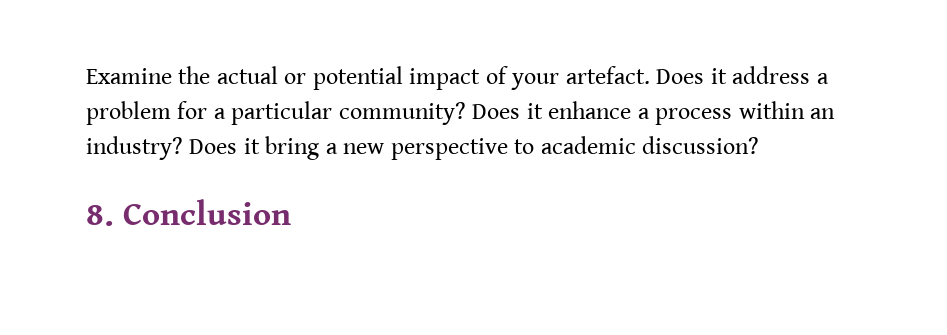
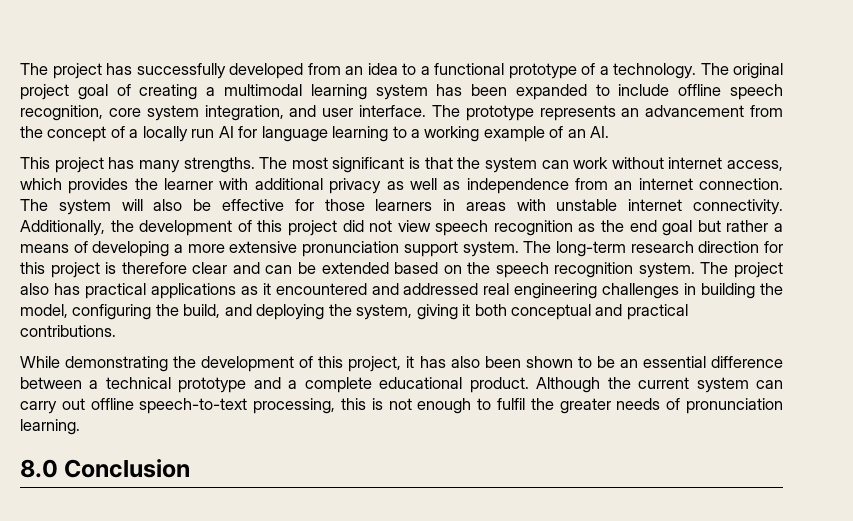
- Examine the actual or potential impact of your artefact. Does it address a problem for a particular community? Does it enhance a process within an industry? Does it bring a new perspective to academic discussion?
- 8. Conclusion
+ The project has successfully developed from an idea to a functional prototype of a technology. The original project goal of creating a multimodal learning system has been expanded to include offline speech recognition, core system integration, and user interface. The prototype represents an advancement from the concept of a locally run AI for language learning to a working example of an AI.
+ This project has many strengths. The most significant is that the system can work without internet access, which provides the learner with additional privacy as well as independence from an internet connection. The system will also be effective for those learners in areas with unstable internet connectivity. Additionally, the development of this project did not view speech recognition as the end goal but rather a means of developing a more extensive pronunciation support system. The long-term research direction for this project is therefore clear and can be extended based on the speech recognition system. The project also has practical applications as it encountered and addressed real engineering challenges in building the model, configuring the build, and deploying the system, giving it both conceptual and practical contributions.
+ While demonstrating the development of this project, it has also been shown to be an essential difference between a technical prototype and a complete educational product. Although the current system can carry out offline speech-to-text processing, this is not enough to fulfil the greater needs of pronunciation learning.
+ 8.0 Conclusion

